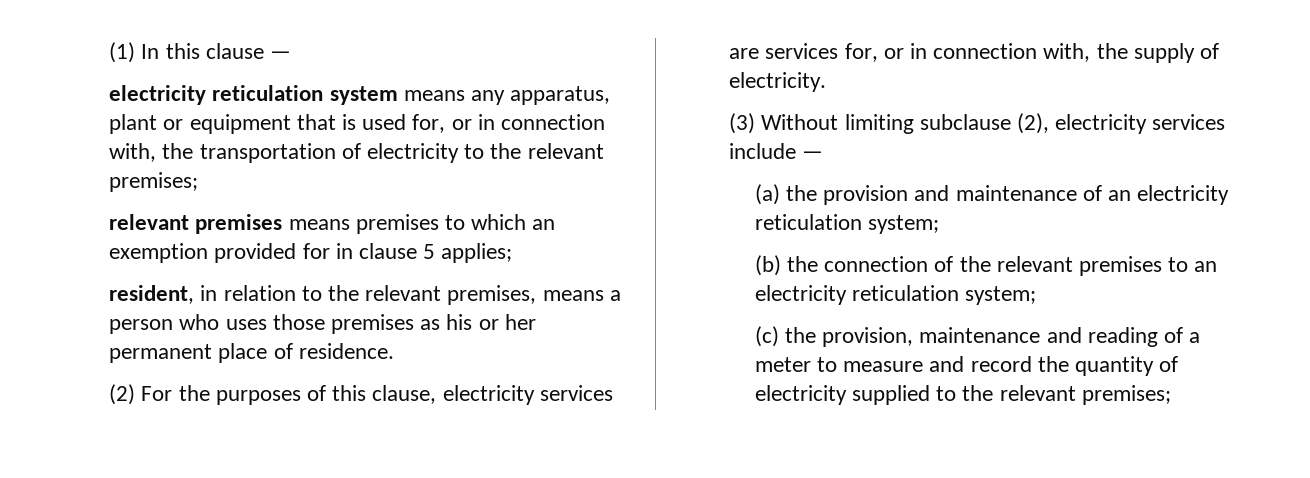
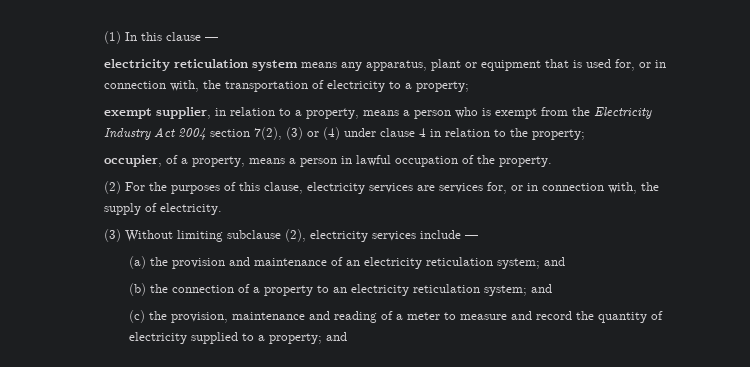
- electricity reticulation system means any apparatus, plant or equipment that is used for, or in connection with, the transportation of electricity to the relevant premises;
- relevant premises means premises to which an exemption provided for in clause 5 applies;
- resident, in relation to the relevant premises, means a person who uses those premises as his or her permanent place of residence.
+ electricity reticulation system means any apparatus, plant or equipment that is used for, or in connection with, the transportation of electricity to a property;
+ exempt supplier, in relation to a property, means a person who is exempt from the Electricity Industry Act 2004 section 7(2), (3) or (4) under clause 4 in relation to the property;
+ occupier, of a property, means a person in lawful occupation of the property.
- (a) the provision and maintenance of an electricity reticulation system;
+ (a) the provision and maintenance of an electricity reticulation system; and
- (b) the connection of the relevant premises to an electricity reticulation system;
+ (b) the connection of a property to an electricity reticulation system; and
- (c) the provision, maintenance and reading of a meter to measure and record the quantity of electricity supplied to the relevant premises;
+ (c) the provision, maintenance and reading of a meter to measure and record the quantity of electricity supplied to a property; and

